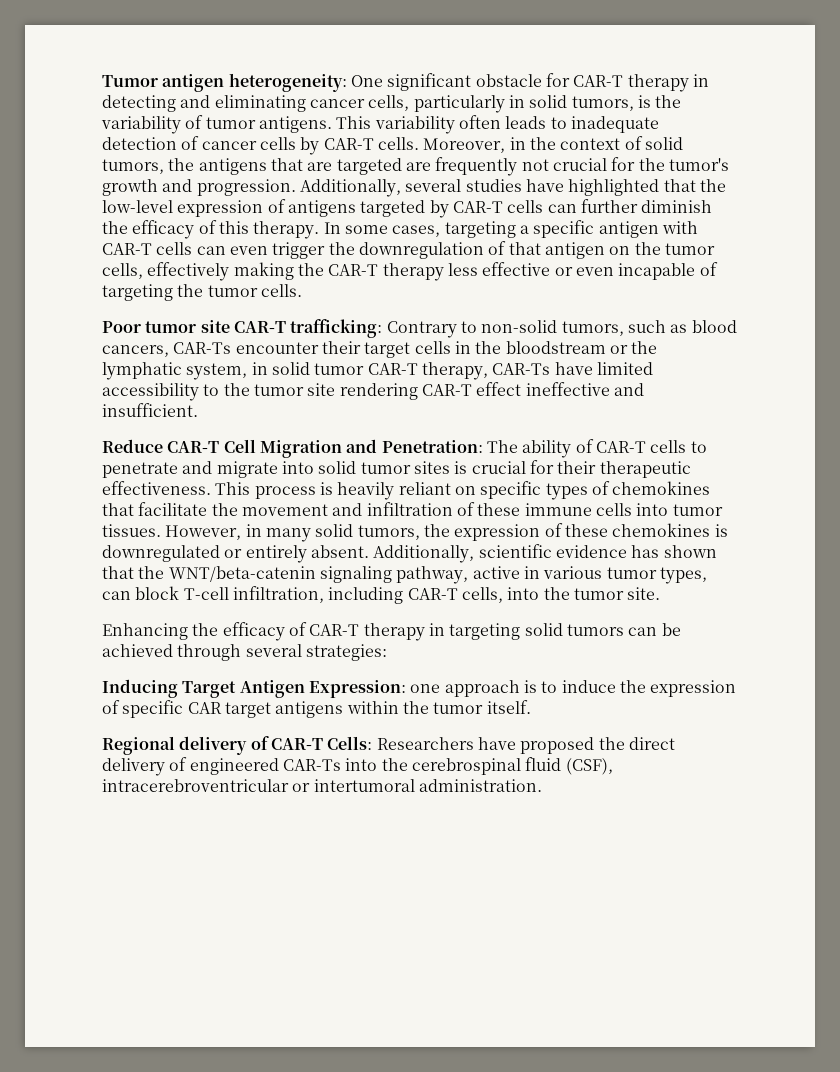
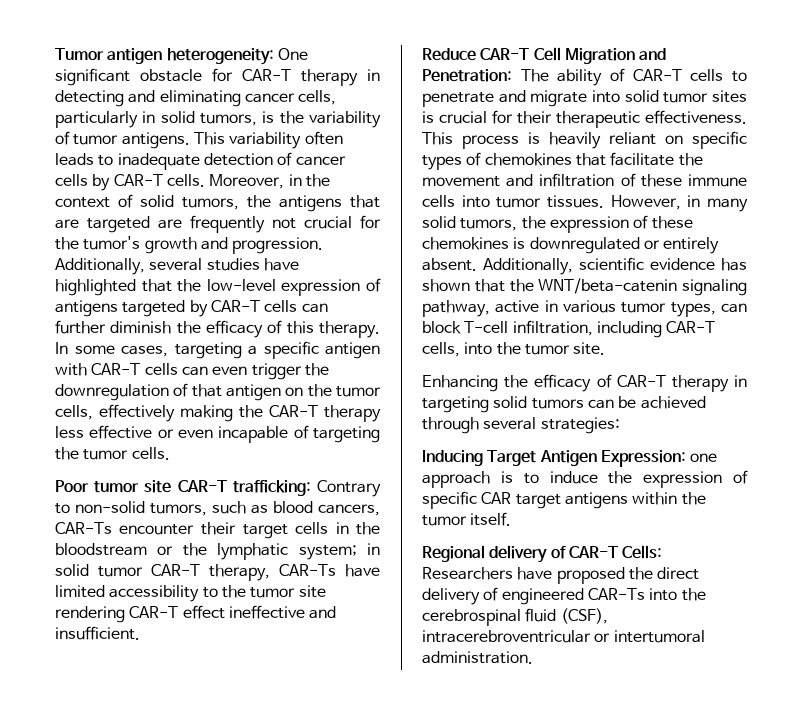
- Poor tumor site CAR-T trafficking: Contrary to non-solid tumors, such as blood cancers, CAR-Ts encounter their target cells in the bloodstream or the lymphatic system, in solid tumor CAR-T therapy, CAR-Ts have limited accessibility to the tumor site rendering CAR-T effect ineffective and insufficient.
+ Poor tumor site CAR-T trafficking: Contrary to non-solid tumors, such as blood cancers, CAR-Ts encounter their target cells in the bloodstream or the lymphatic system; in solid tumor CAR-T therapy, CAR-Ts have limited accessibility to the tumor site rendering CAR-T effect ineffective and insufficient.

